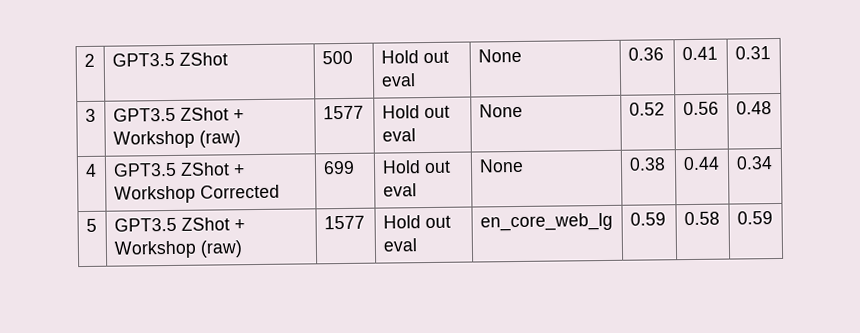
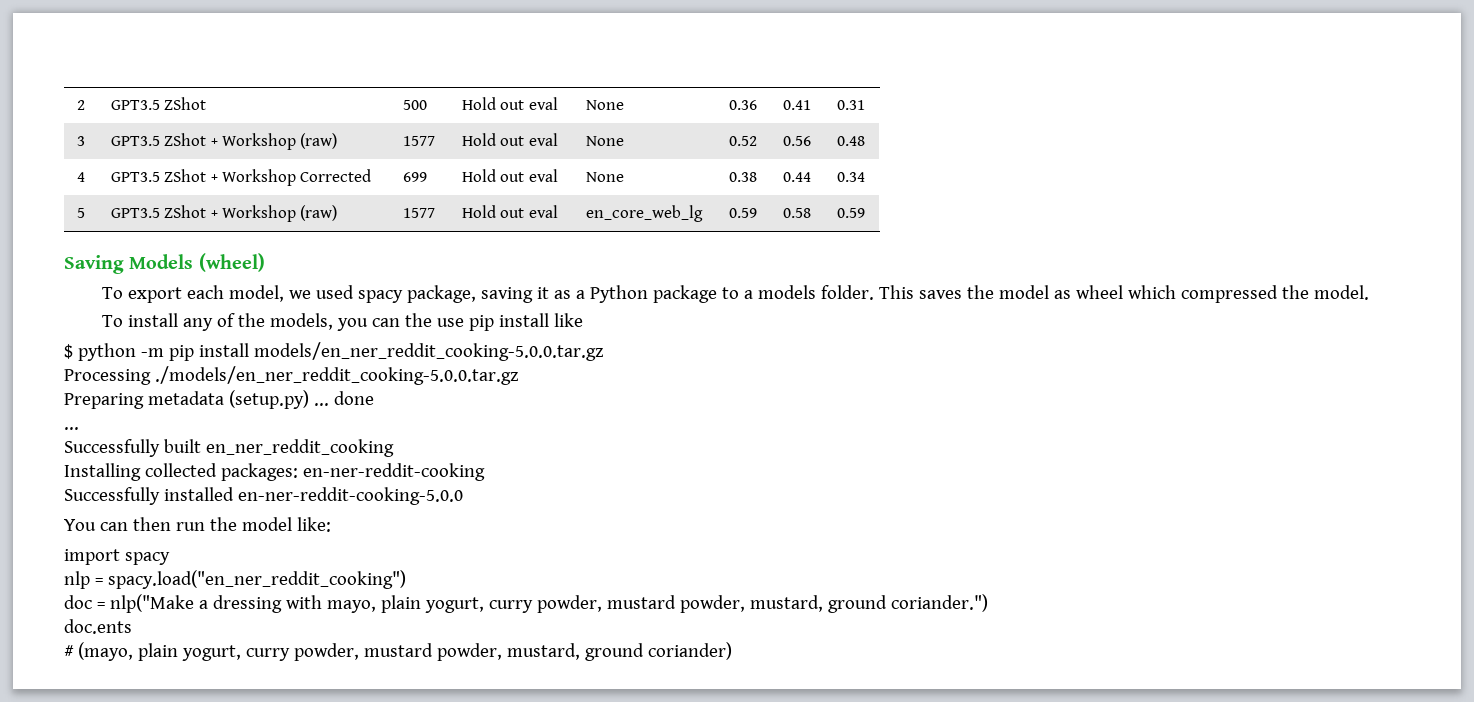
+ Saving Models (wheel)
+ To export each model, we used spacy package, saving it as a Python package to a models folder. This saves the model as wheel which compressed the model.
+ To install any of the models, you can the use pip install like
+ $ python -m pip install models/en_ner_reddit_cooking-5.0.0.tar.gz
+ Processing ./models/en_ner_reddit_cooking-5.0.0.tar.gz
+ Preparing metadata (setup.py) ... done
+ ...
+ Successfully built en_ner_reddit_cooking
+ Installing collected packages: en-ner-reddit-cooking
+ Successfully installed en-ner-reddit-cooking-5.0.0
+ You can then run the model like:
+ import spacy
+ nlp = spacy.load("en_ner_reddit_cooking")
+ doc = nlp("Make a dressing with mayo, plain yogurt, curry powder, mustard powder, mustard, ground coriander.")
+ doc.ents
+ # (mayo, plain yogurt, curry powder, mustard powder, mustard, ground coriander)

